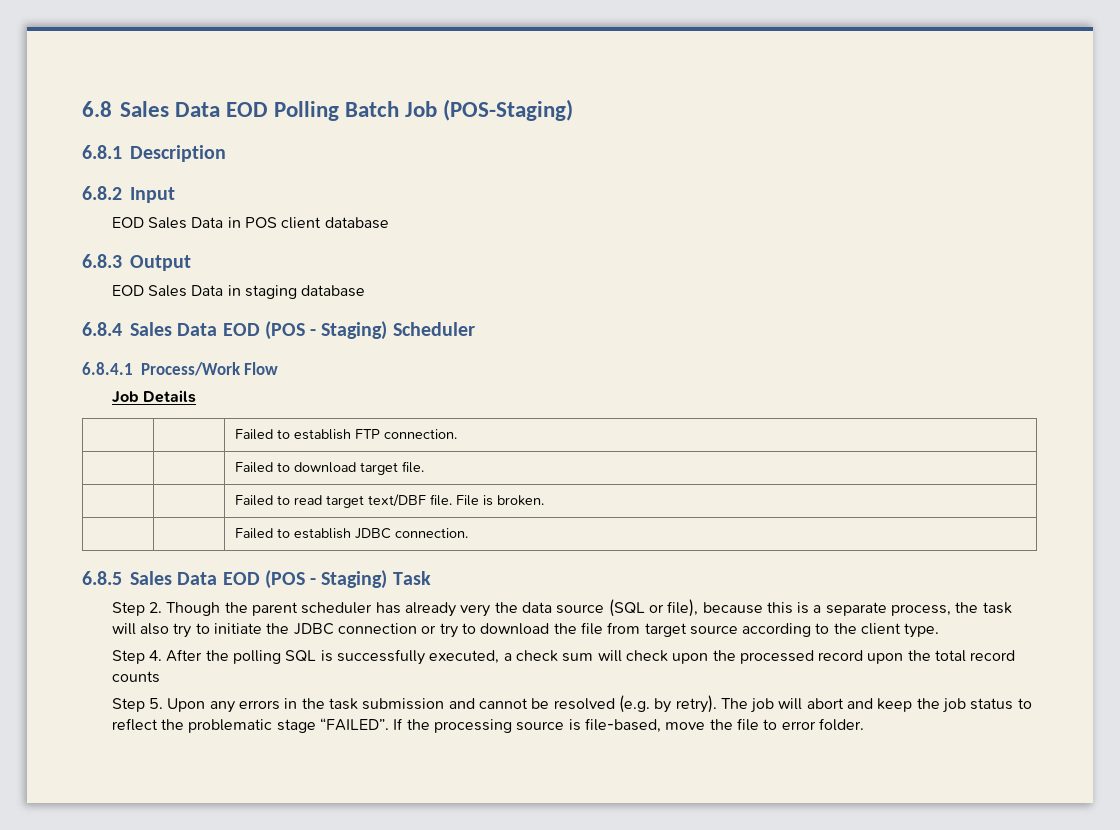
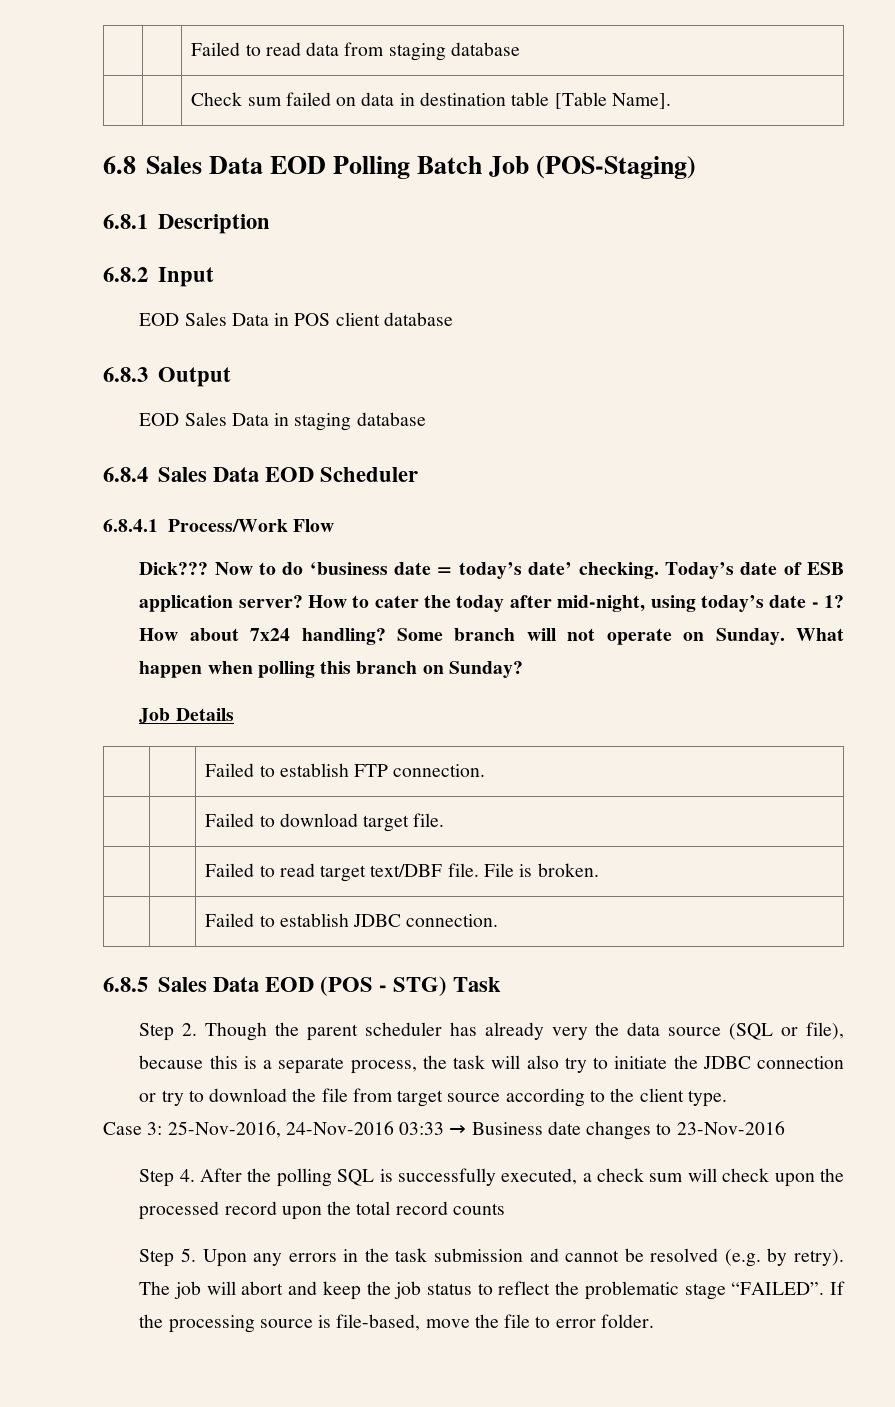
+ | | Failed to read data from staging database
+ | | Check sum failed on data in destination table [Table Name].
- 6.8.4 Sales Data EOD (POS - Staging) Scheduler
+ 6.8.4 Sales Data EOD Scheduler
+ Dick??? Now to do ‘business date = today’s date’ checking. Today’s date of ESB application server? How to cater the today after mid-night, using today’s date - 1? How about 7x24 handling? Some branch will not operate on Sunday. What happen when polling this branch on Sunday?
- 6.8.5 Sales Data EOD (POS - Staging) Task
+ 6.8.5 Sales Data EOD (POS - STG) Task
+ Case 3: 25-Nov-2016, 24-Nov-2016 03:33 → Business date changes to 23-Nov-2016

